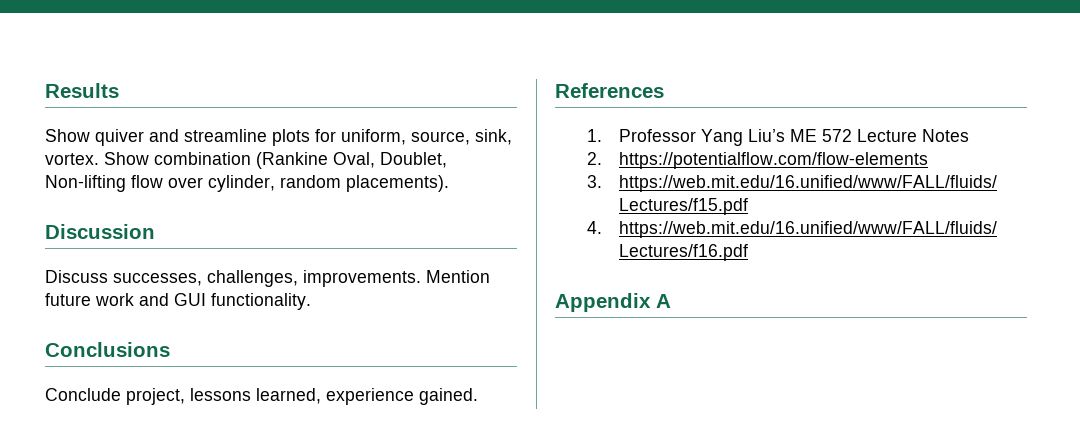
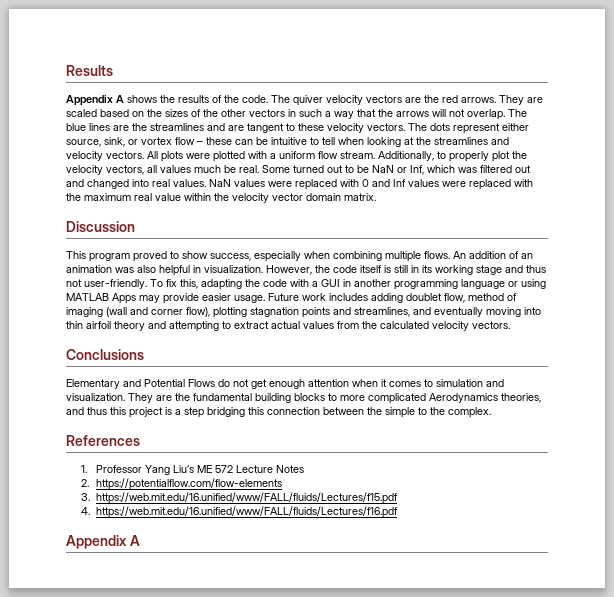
- Show quiver and streamline plots for uniform, source, sink, vortex. Show combination (Rankine Oval, Doublet, Non-lifting flow over cylinder, random placements).
+ Appendix A shows the results of the code. The quiver velocity vectors are the red arrows. They are scaled based on the sizes of the other vectors in such a way that the arrows will not overlap. The blue lines are the streamlines and are tangent to these velocity vectors. The dots represent either source, sink, or vortex flow – these can be intuitive to tell when looking at the streamlines and velocity vectors. All plots were plotted with a uniform flow stream. Additionally, to properly plot the velocity vectors, all values much be real. Some turned out to be NaN or Inf, which was filtered out and changed into real values. NaN values were replaced with 0 and Inf values were replaced with the maximum real value within the velocity vector domain matrix.
  Discussion
- Discuss successes, challenges, improvements. Mention future work and GUI functionality.
+ This program proved to show success, especially when combining multiple flows. An addition of an animation was also helpful in visualization. However, the code itself is still in its working stage and thus not user-friendly. To fix this, adapting the code with a GUI in another programming language or using MATLAB Apps may provide easier usage. Future work includes adding doublet flow, method of imaging (wall and corner flow), plotting stagnation points and streamlines, and eventually moving into thin airfoil theory and attempting to extract actual values from the calculated velocity vectors.
  Conclusions
- Conclude project, lessons learned, experience gained.
+ Elementary and Potential Flows do not get enough attention when it comes to simulation and visualization. They are the fundamental building blocks to more complicated Aerodynamics theories, and thus this project is a step bridging this connection between the simple to the complex.

